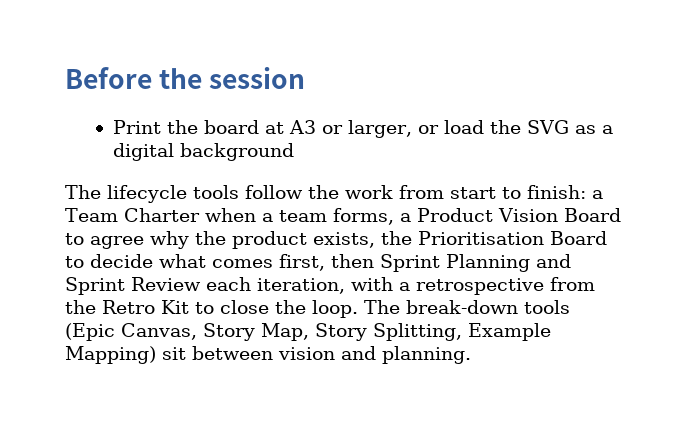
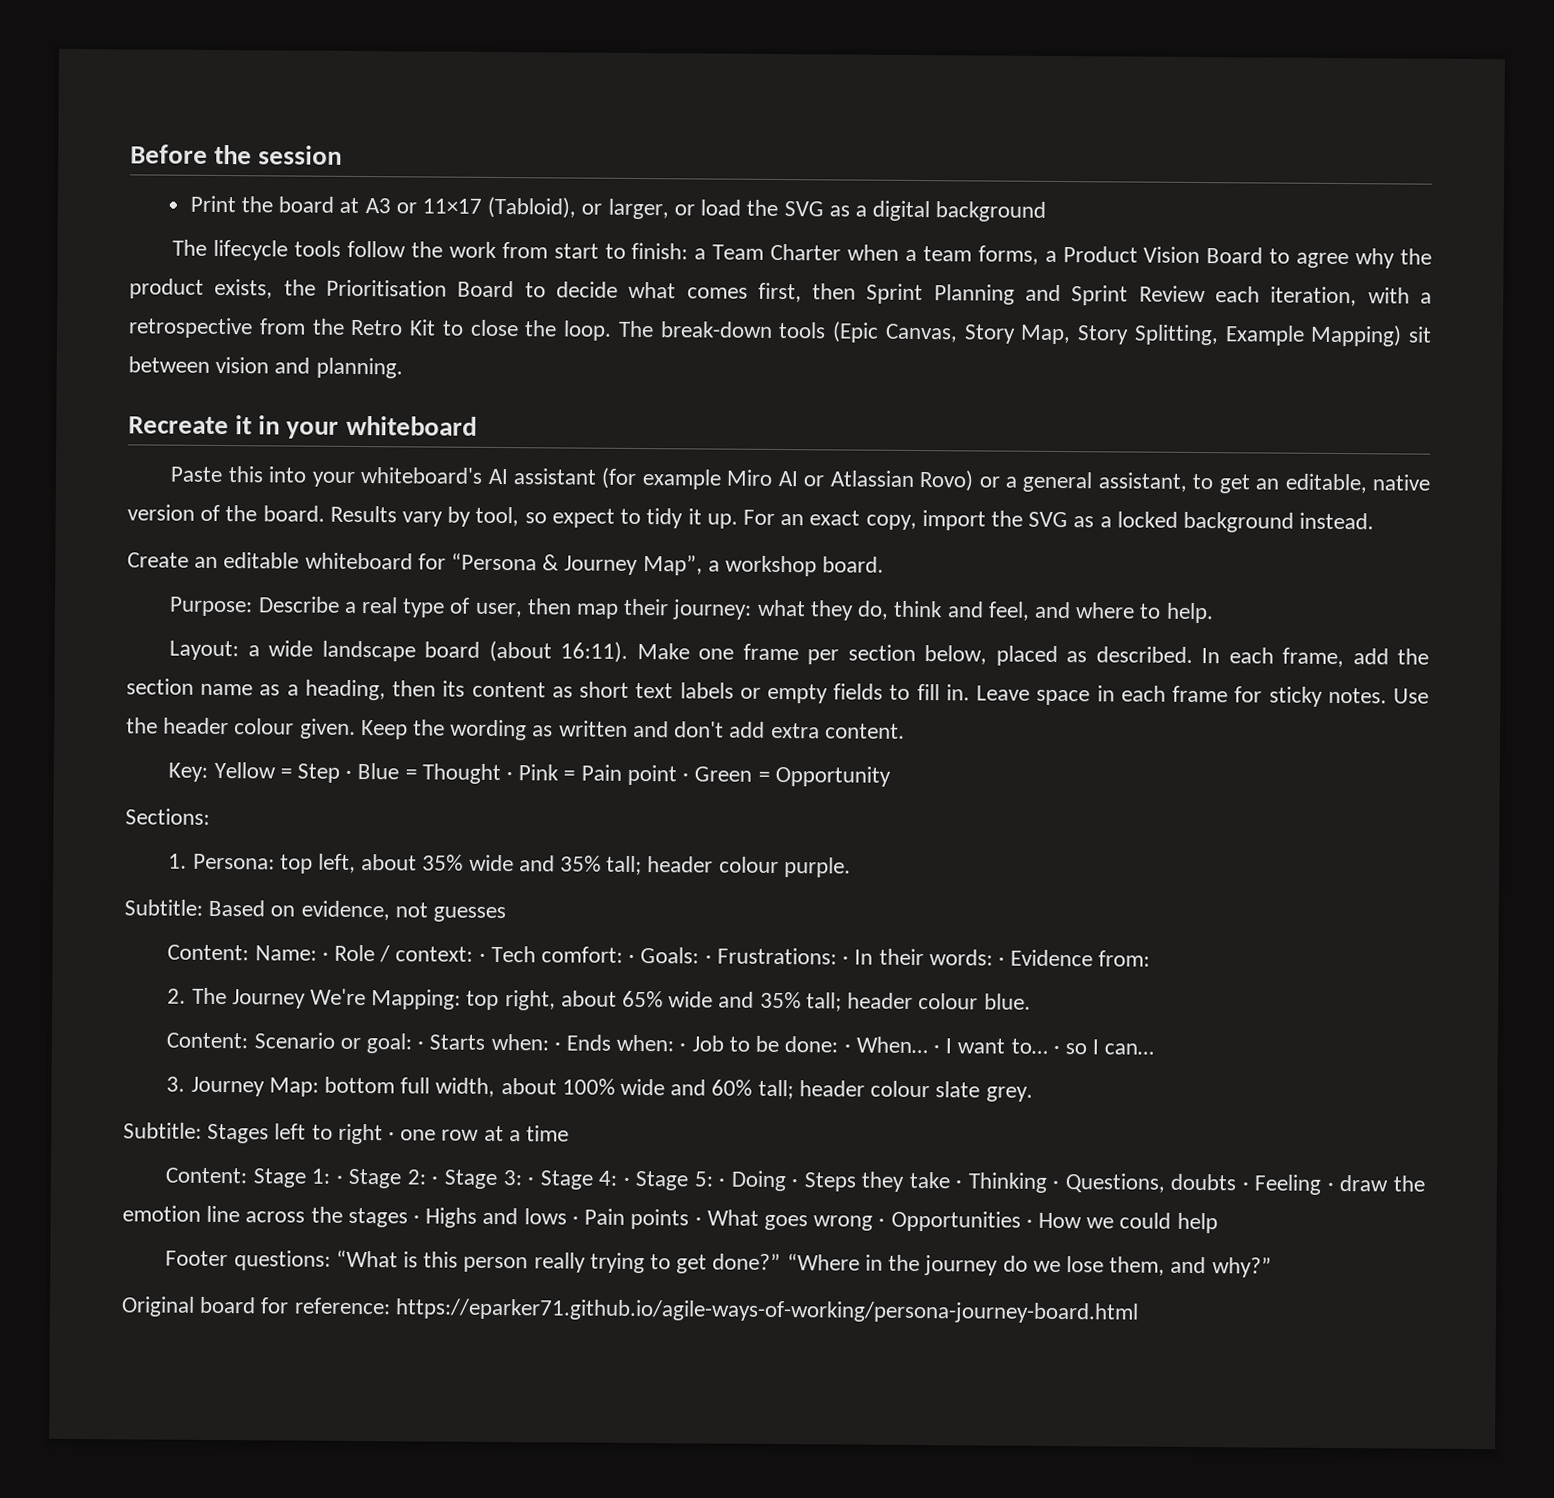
- Print the board at A3 or larger, or load the SVG as a digital background
+ Print the board at A3 or 11×17 (Tabloid), or larger, or load the SVG as a digital background
+ Recreate it in your whiteboard
+ Paste this into your whiteboard's AI assistant (for example Miro AI or Atlassian Rovo) or a general assistant, to get an editable, native version of the board. Results vary by tool, so expect to tidy it up. For an exact copy, import the SVG as a locked background instead.
+ Create an editable whiteboard for “Persona & Journey Map”, a workshop board.
+ Purpose: Describe a real type of user, then map their journey: what they do, think and feel, and where to help.
+ Layout: a wide landscape board (about 16:11). Make one frame per section below, placed as described. In each frame, add the section name as a heading, then its content as short text labels or empty fields to fill in. Leave space in each frame for sticky notes. Use the header colour given. Keep the wording as written and don't add extra content.
+ Key: Yellow = Step · Blue = Thought · Pink = Pain point · Green = Opportunity
+ Sections:
+ 1. Persona: top left, about 35% wide and 35% tall; header colour purple.
+ Subtitle: Based on evidence, not guesses
+ Content: Name: · Role / context: · Tech comfort: · Goals: · Frustrations: · In their words: · Evidence from:
+ 2. The Journey We're Mapping: top right, about 65% wide and 35% tall; header colour blue.
+ Content: Scenario or goal: · Starts when: · Ends when: · Job to be done: · When… · I want to… · so I can…
+ 3. Journey Map: bottom full width, about 100% wide and 60% tall; header colour slate grey.
+ Subtitle: Stages left to right · one row at a time
+ Content: Stage 1: · Stage 2: · Stage 3: · Stage 4: · Stage 5: · Doing · Steps they take · Thinking · Questions, doubts · Feeling · draw the emotion line across the stages · Highs and lows · Pain points · What goes wrong · Opportunities · How we could help
+ Footer questions: “What is this person really trying to get done?” “Where in the journey do we lose them, and why?”
+ Original board for reference: https://eparker71.github.io/agile-ways-of-working/persona-journey-board.html

